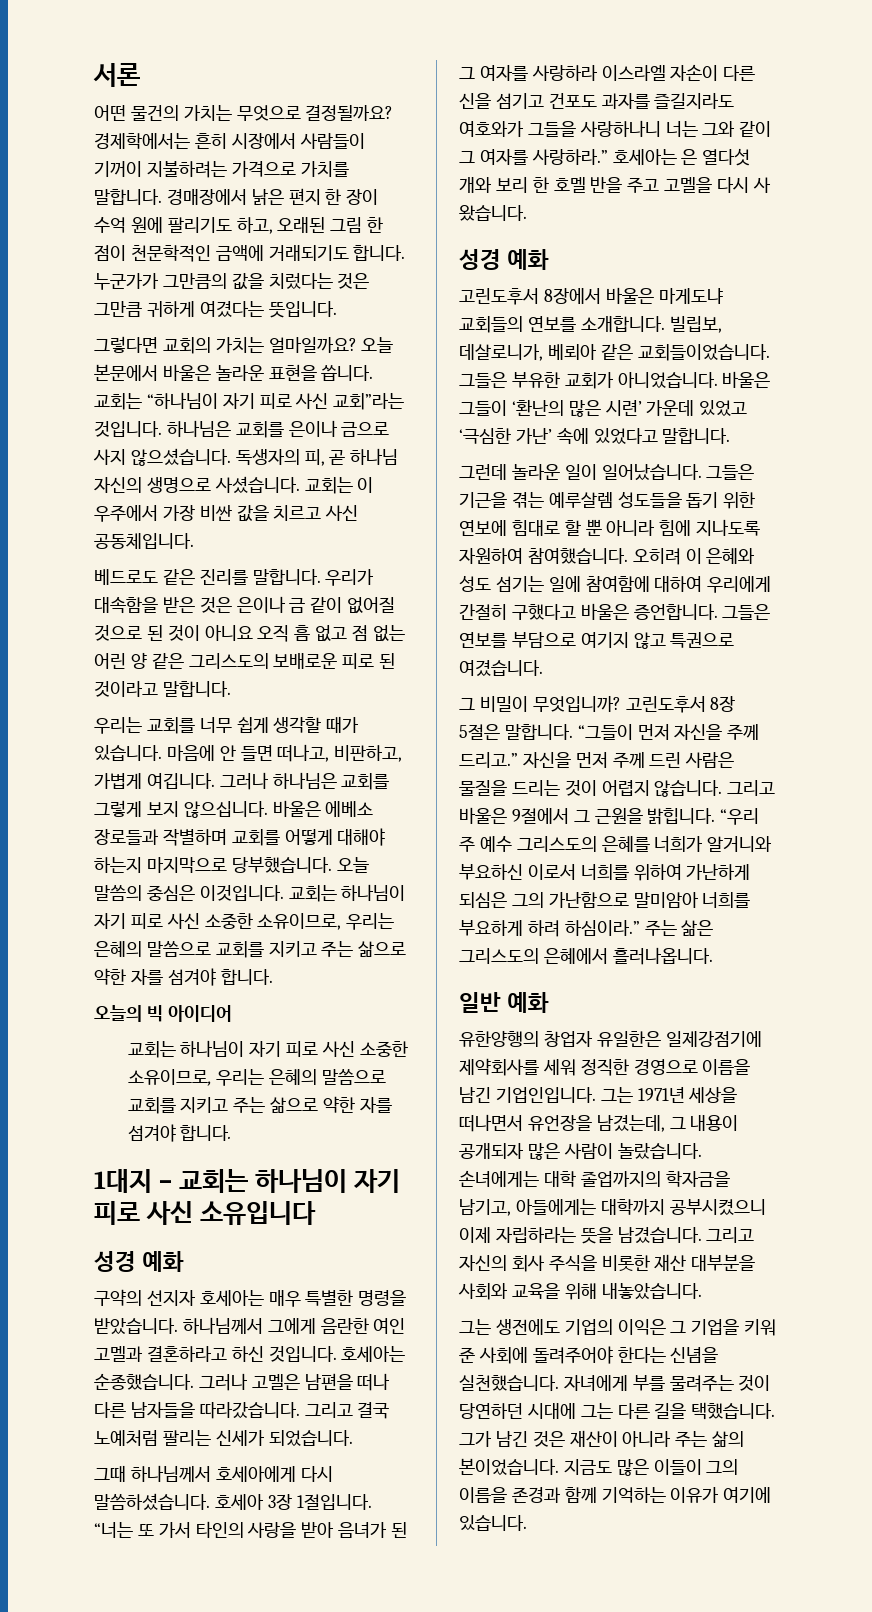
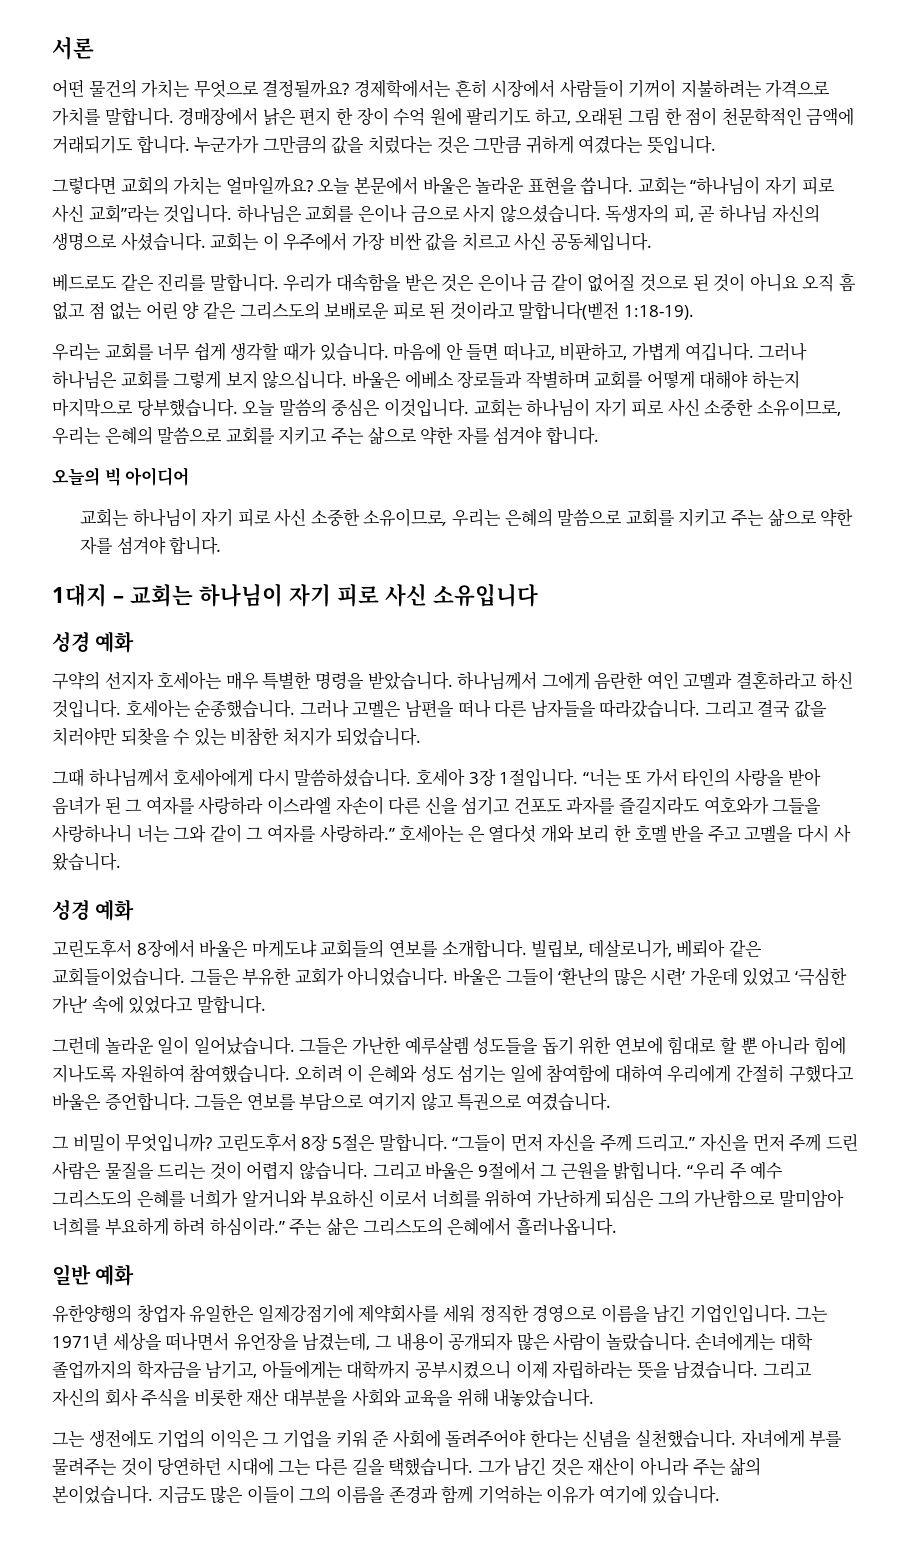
- 우리가 대속함을 받은 것은 은이나 금 같이 없어질 것으로 된 것이 아니요 오직 흠 없고 점 없는 어린 양 같은 그리스도의 보배로운 피로 된 것이라고 말합니다.
+ 우리가 대속함을 받은 것은 은이나 금 같이 없어질 것으로 된 것이 아니요 오직 흠 없고 점 없는 어린 양 같은 그리스도의 보배로운 피로 된 것이라고 말합니다(벧전 1:18-19).
- 그리고 결국 노예처럼 팔리는 신세가 되었습니다.
+ 그리고 결국 값을 치러야만 되찾을 수 있는 비참한 처지가 되었습니다.
- 그들은 기근을 겪는 예루살렘 성도들을 돕기 위한 연보에 힘대로 할 뿐 아니라 힘에 지나도록 자원하여 참여했습니다.
+ 그들은 가난한 예루살렘 성도들을 돕기 위한 연보에 힘대로 할 뿐 아니라 힘에 지나도록 자원하여 참여했습니다.

